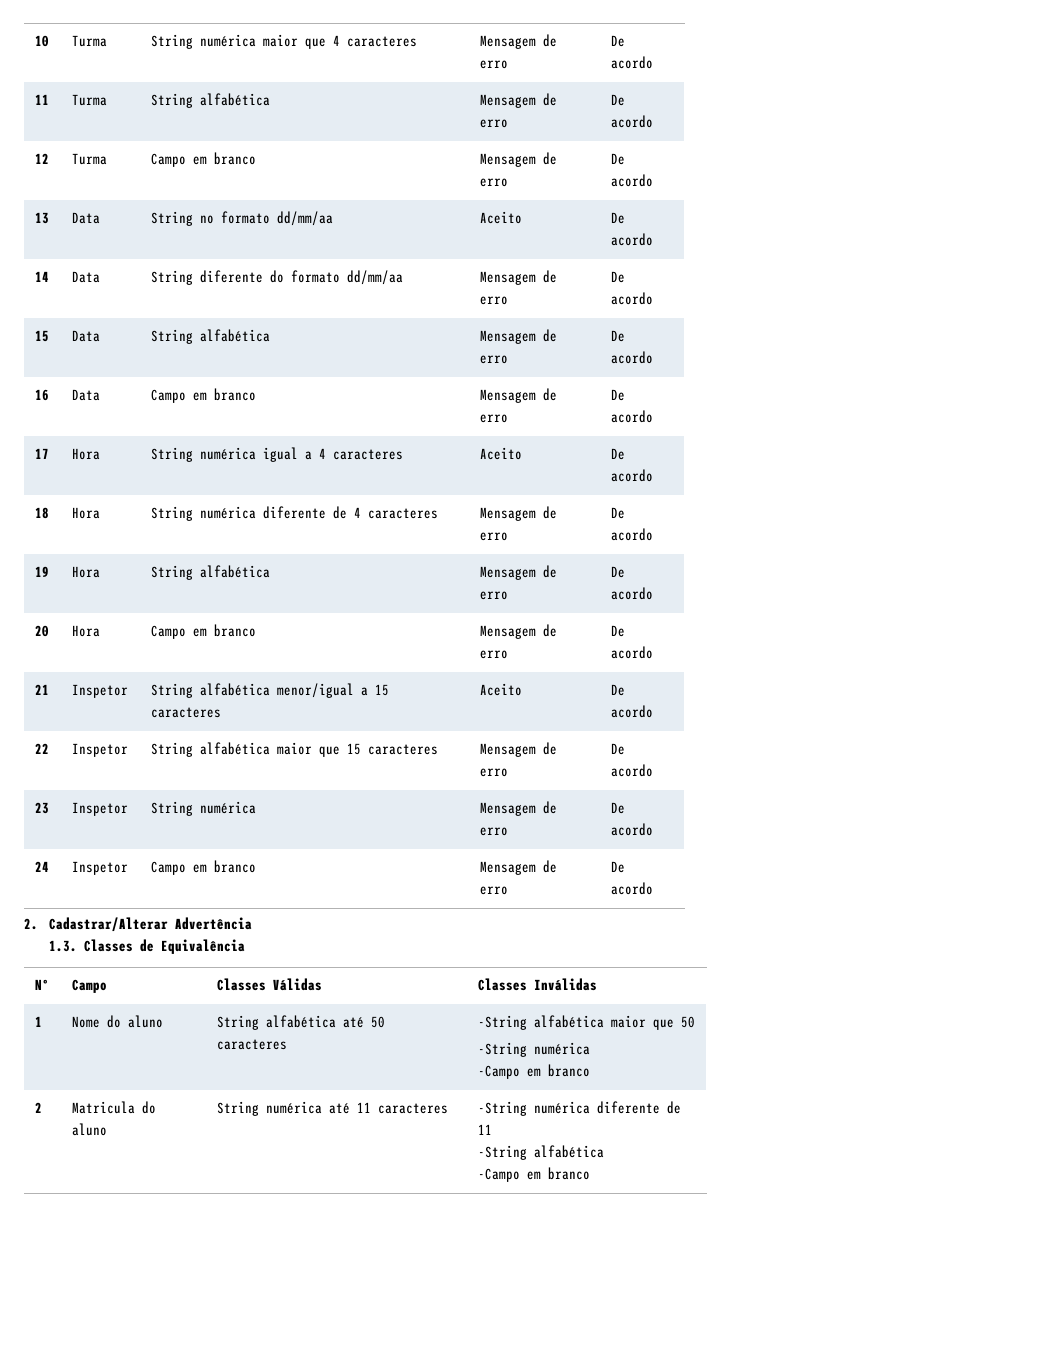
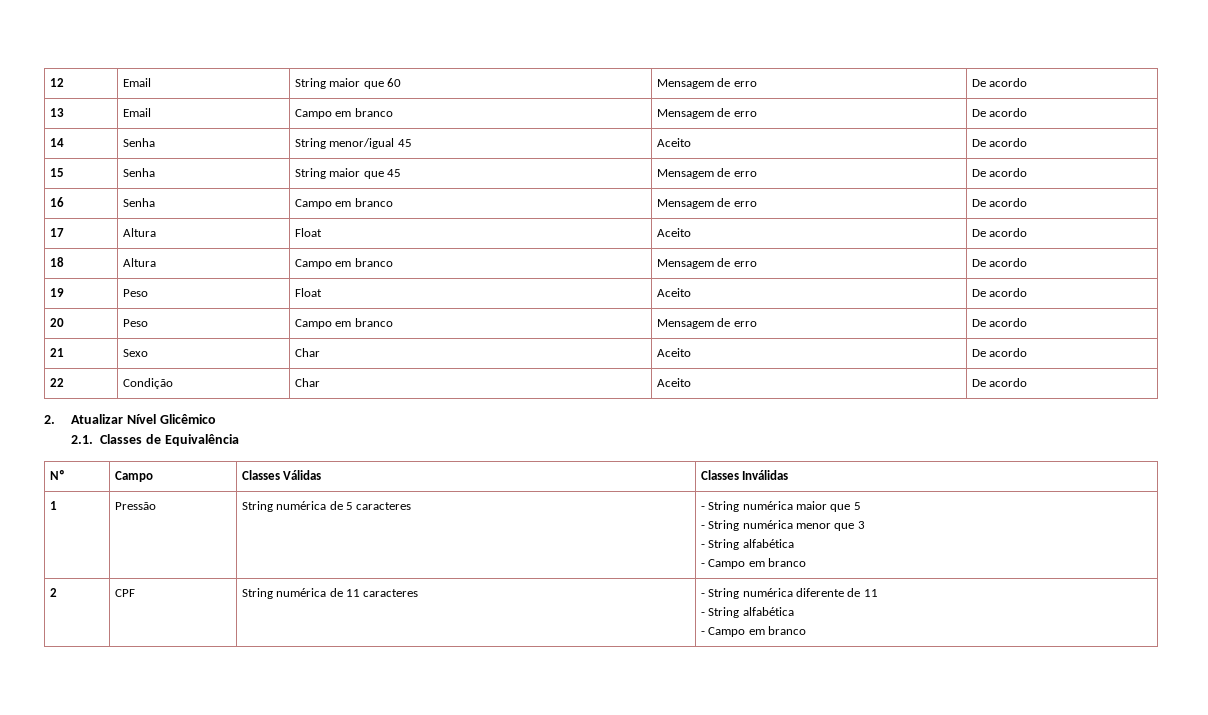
- 10 | Turma | String numérica maior que 4 caracteres | Mensagem de erro | De acordo
- 11 | Turma | String alfabética | Mensagem de erro | De acordo
- 12 | Turma | Campo em branco | Mensagem de erro | De acordo
- 13 | Data | String no formato dd/mm/aa | Aceito | De acordo
- 14 | Data | String diferente do formato dd/mm/aa | Mensagem de erro | De acordo
- 15 | Data | String alfabética | Mensagem de erro | De acordo
+ 12 | Email | String maior que 60 | Mensagem de erro | De acordo
+ 13 | Email | Campo em branco | Mensagem de erro | De acordo
+ 14 | Senha | String menor/igual 45 | Aceito | De acordo
+ 15 | Senha | String maior que 45 | Mensagem de erro | De acordo
- 16 | Data | Campo em branco | Mensagem de erro | De acordo
+ 16 | Senha | Campo em branco | Mensagem de erro | De acordo
- 17 | Hora | String numérica igual a 4 caracteres | Aceito | De acordo
- 18 | Hora | String numérica diferente de 4 caracteres | Mensagem de erro | De acordo
+ 17 | Altura | Float | Aceito | De acordo
+ 18 | Altura | Campo em branco | Mensagem de erro | De acordo
- 19 | Hora | String alfabética | Mensagem de erro | De acordo
+ 19 | Peso | Float | Aceito | De acordo
- 20 | Hora | Campo em branco | Mensagem de erro | De acordo
+ 20 | Peso | Campo em branco | Mensagem de erro | De acordo
- 21 | Inspetor | String alfabética menor/igual a 15 caracteres | Aceito | De acordo
- 22 | Inspetor | String alfabética maior que 15 caracteres | Mensagem de erro | De acordo
- 23 | Inspetor | String numérica | Mensagem de erro | De acordo
- 24 | Inspetor | Campo em branco | Mensagem de erro | De acordo
+ 21 | Sexo | Char | Aceito | De acordo
+ 22 | Condição | Char | Aceito | De acordo
- 2. Cadastrar/Alterar Advertência
- 1.3. Classes de Equivalência
+ 2. Atualizar Nível Glicêmico
+ 2.1. Classes de Equivalência
- 1 | Nome do aluno | String alfabética até 50 caracteres | -String alfabética maior que 50
- -String numérica
- -Campo em branco
+ 1 | Pressão | String numérica de 5 caracteres | - String numérica maior que 5
+ - String numérica menor que 3
+ - String alfabética
+ - Campo em branco
- 2 | Matricula do aluno | String numérica até 11 caracteres | -String numérica diferente de 11
- -String alfabética
- -Campo em branco
+ 2 | CPF | String numérica de 11 caracteres | - String numérica diferente de 11
+ - String alfabética
+ - Campo em branco

